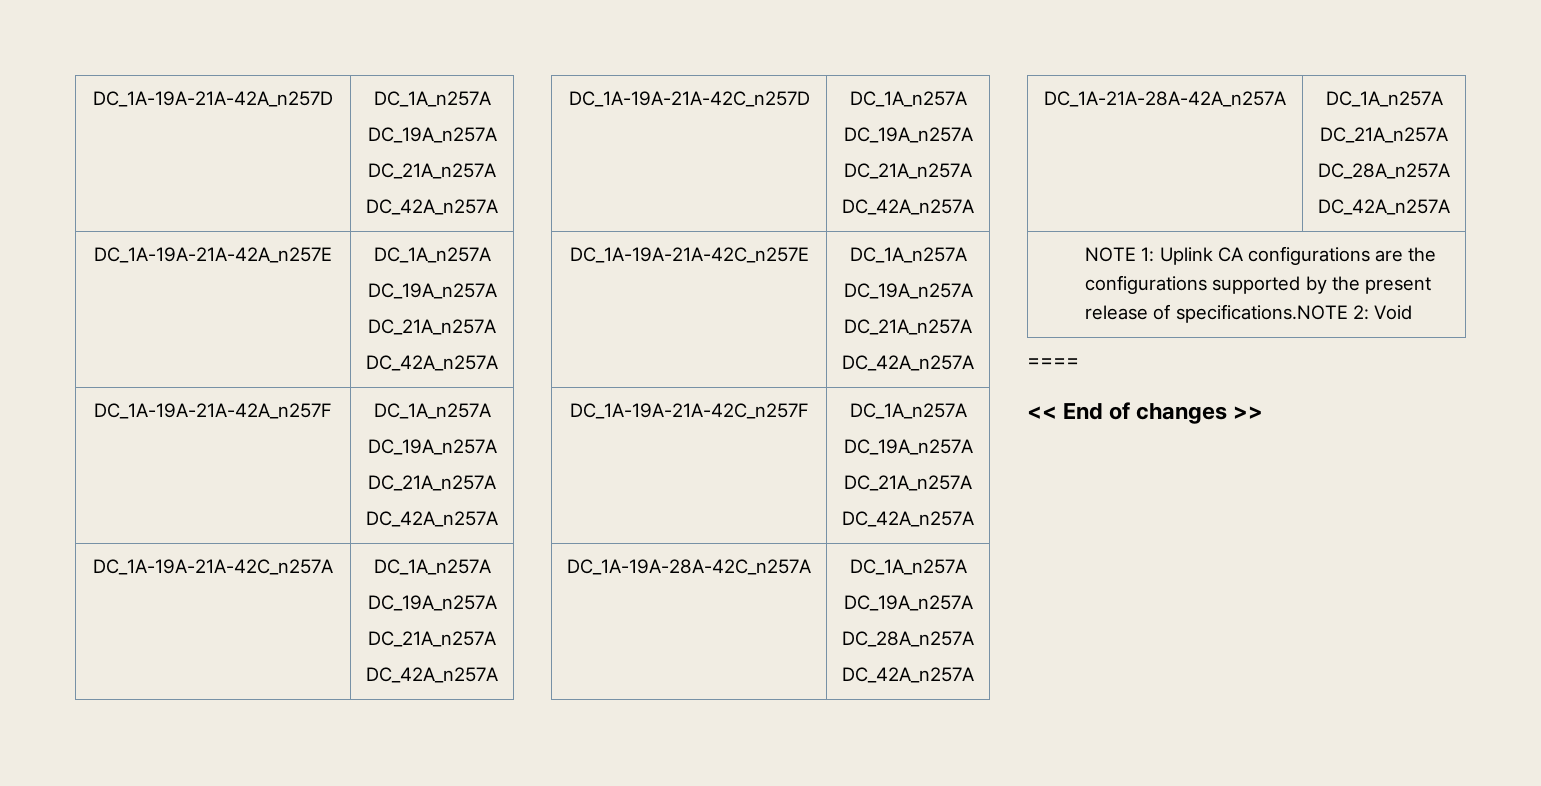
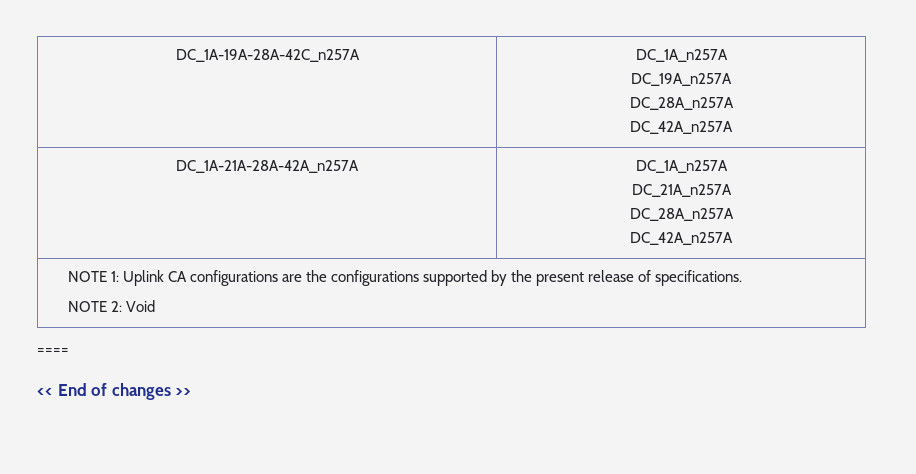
- DC_1A-19A-21A-42A_n257D | DC_1A_n257A
- DC_19A_n257A
- DC_21A_n257A
- DC_42A_n257A
- DC_1A-19A-21A-42A_n257E | DC_1A_n257A
- DC_19A_n257A
- DC_21A_n257A
- DC_42A_n257A
- DC_1A-19A-21A-42A_n257F | DC_1A_n257A
- DC_19A_n257A
- DC_21A_n257A
- DC_42A_n257A
- DC_1A-19A-21A-42C_n257A | DC_1A_n257A
- DC_19A_n257A
- DC_21A_n257A
- DC_42A_n257A
- DC_1A-19A-21A-42C_n257D | DC_1A_n257A
- DC_19A_n257A
- DC_21A_n257A
- DC_42A_n257A
- DC_1A-19A-21A-42C_n257E | DC_1A_n257A
- DC_19A_n257A
- DC_21A_n257A
- DC_42A_n257A
- DC_1A-19A-21A-42C_n257F | DC_1A_n257A
- DC_19A_n257A
- DC_21A_n257A
- DC_42A_n257A
- NOTE 1: Uplink CA configurations are the configurations supported by the present release of specifications.NOTE 2: Void
+ NOTE 1: Uplink CA configurations are the configurations supported by the present release of specifications.
+ NOTE 2: Void

